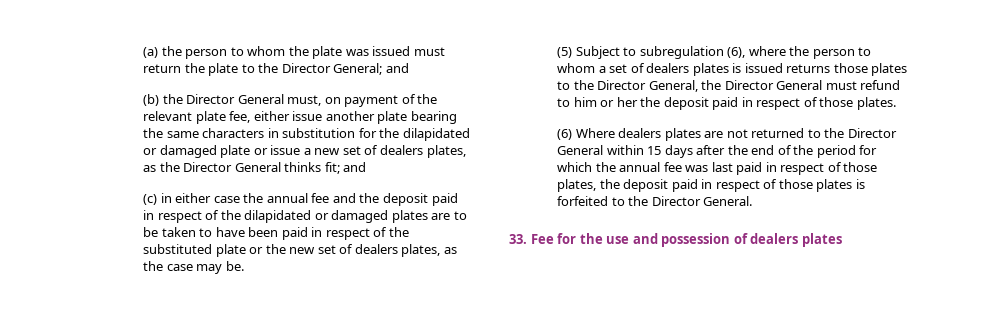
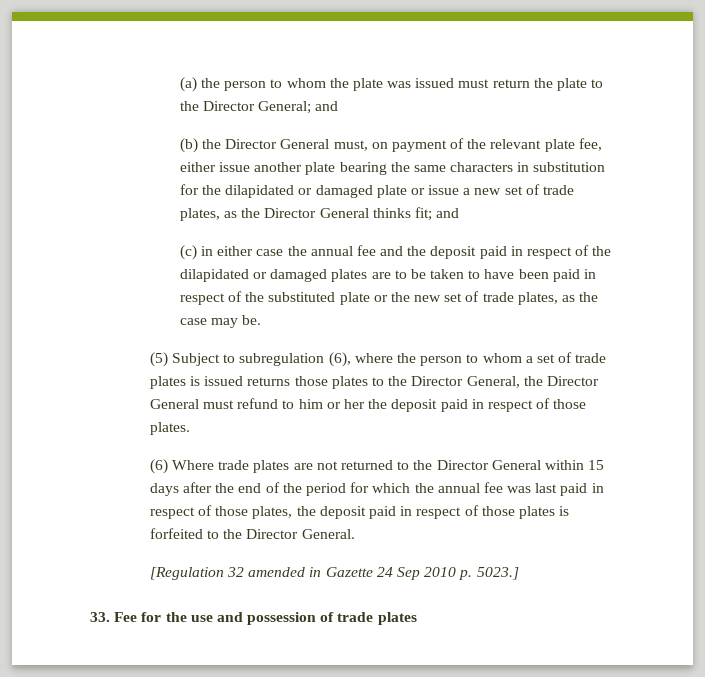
- (b) the Director General must, on payment of the relevant plate fee, either issue another plate bearing the same characters in substitution for the dilapidated or damaged plate or issue a new set of dealers plates, as the Director General thinks fit; and
+ (b) the Director General must, on payment of the relevant plate fee, either issue another plate bearing the same characters in substitution for the dilapidated or damaged plate or issue a new set of trade plates, as the Director General thinks fit; and
- (c) in either case the annual fee and the deposit paid in respect of the dilapidated or damaged plates are to be taken to have been paid in respect of the substituted plate or the new set of dealers plates, as the case may be.
+ (c) in either case the annual fee and the deposit paid in respect of the dilapidated or damaged plates are to be taken to have been paid in respect of the substituted plate or the new set of trade plates, as the case may be.
- (5) Subject to subregulation (6), where the person to whom a set of dealers plates is issued returns those plates to the Director General, the Director General must refund to him or her the deposit paid in respect of those plates.
+ (5) Subject to subregulation (6), where the person to whom a set of trade plates is issued returns those plates to the Director General, the Director General must refund to him or her the deposit paid in respect of those plates.
- (6) Where dealers plates are not returned to the Director General within 15 days after the end of the period for which the annual fee was last paid in respect of those plates, the deposit paid in respect of those plates is forfeited to the Director General.
+ (6) Where trade plates are not returned to the Director General within 15 days after the end of the period for which the annual fee was last paid in respect of those plates, the deposit paid in respect of those plates is forfeited to the Director General.
+ [Regulation 32 amended in Gazette 24 Sep 2010 p. 5023.]
- 33. Fee for the use and possession of dealers plates
+ 33. Fee for the use and possession of trade plates

